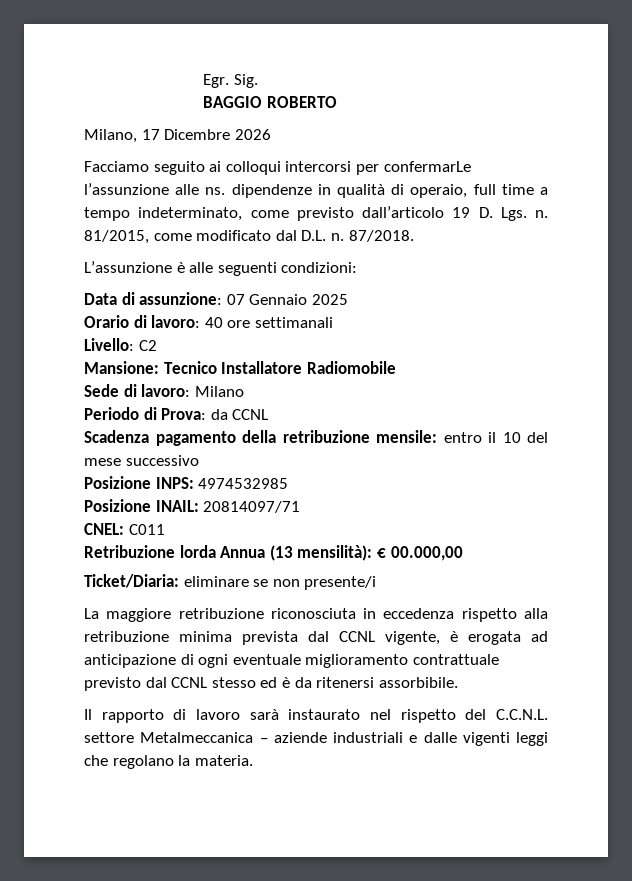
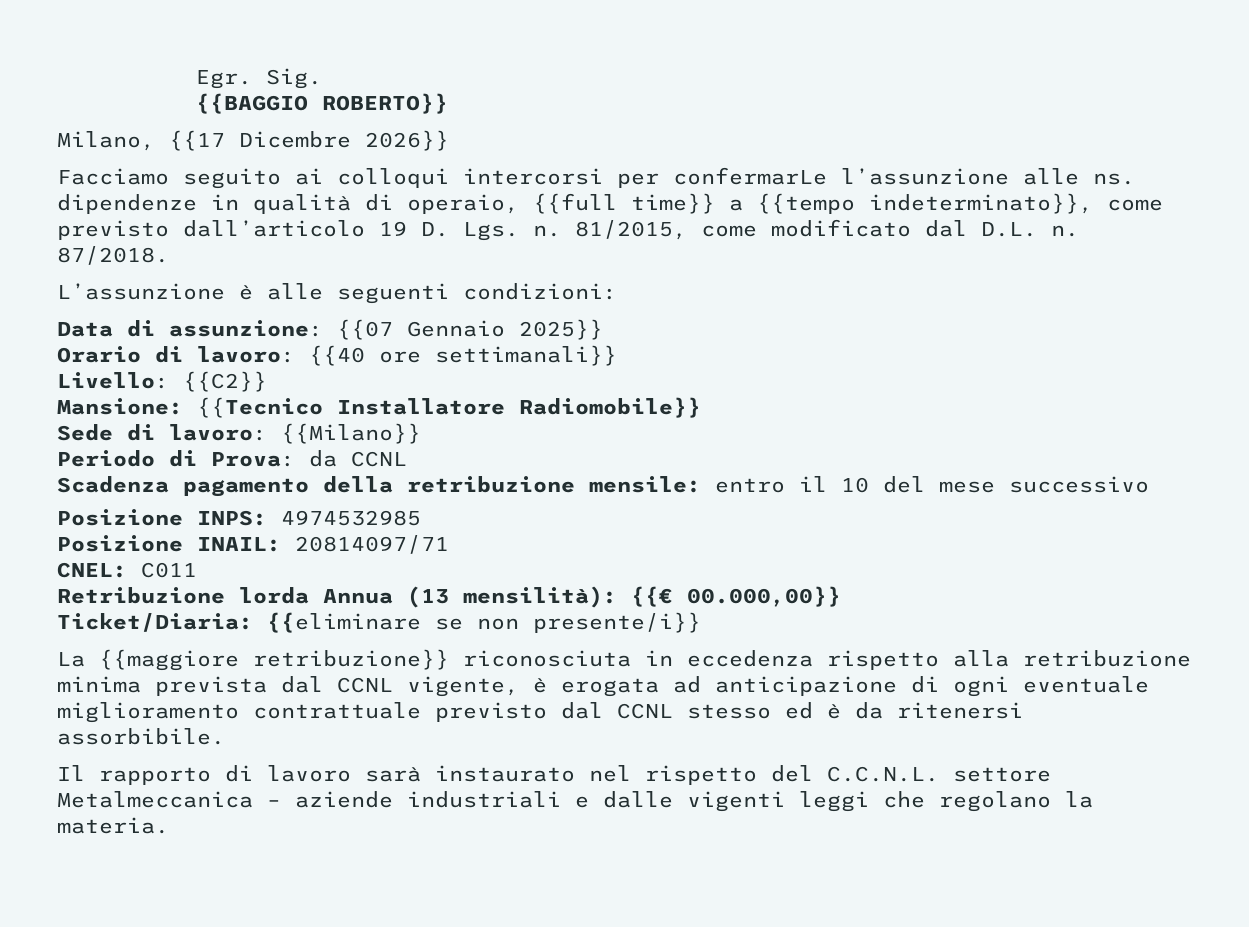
- BAGGIO ROBERTO
+ {{BAGGIO ROBERTO}}
- Milano, 17 Dicembre 2026
+ Milano, {{17 Dicembre 2026}}
- Facciamo seguito ai colloqui intercorsi per confermarLe l’assunzione alle ns. dipendenze in qualità di operaio, full time a tempo indeterminato, come previsto dall’articolo 19 D. Lgs. n.
+ Facciamo seguito ai colloqui intercorsi per confermarLe l’assunzione alle ns. dipendenze in qualità di operaio, {{full time}} a {{tempo indeterminato}}, come previsto dall’articolo 19 D. Lgs. n.
- Data di assunzione: 07 Gennaio 2025
+ Data di assunzione: {{07 Gennaio 2025}}
- Orario di lavoro: 40 ore settimanali
+ Orario di lavoro: {{40 ore settimanali}}
- Livello: C2
+ Livello: {{C2}}
- Mansione: Tecnico Installatore Radiomobile
+ Mansione: {{Tecnico Installatore Radiomobile}}
- Sede di lavoro: Milano
+ Sede di lavoro: {{Milano}}
- Retribuzione lorda Annua (13 mensilità): € 00.000,00
+ Retribuzione lorda Annua (13 mensilità): {{€ 00.000,00}}
- Ticket/Diaria: eliminare se non presente/i
+ Ticket/Diaria: {{eliminare se non presente/i}}
- La maggiore retribuzione riconosciuta in eccedenza rispetto alla retribuzione minima prevista dal CCNL vigente, è erogata ad anticipazione di ogni eventuale miglioramento contrattuale previsto dal CCNL stesso ed è da ritenersi assorbibile.
+ La {{maggiore retribuzione}} riconosciuta in eccedenza rispetto alla retribuzione minima prevista dal CCNL vigente, è erogata ad anticipazione di ogni eventuale miglioramento contrattuale previsto dal CCNL stesso ed è da ritenersi assorbibile.

